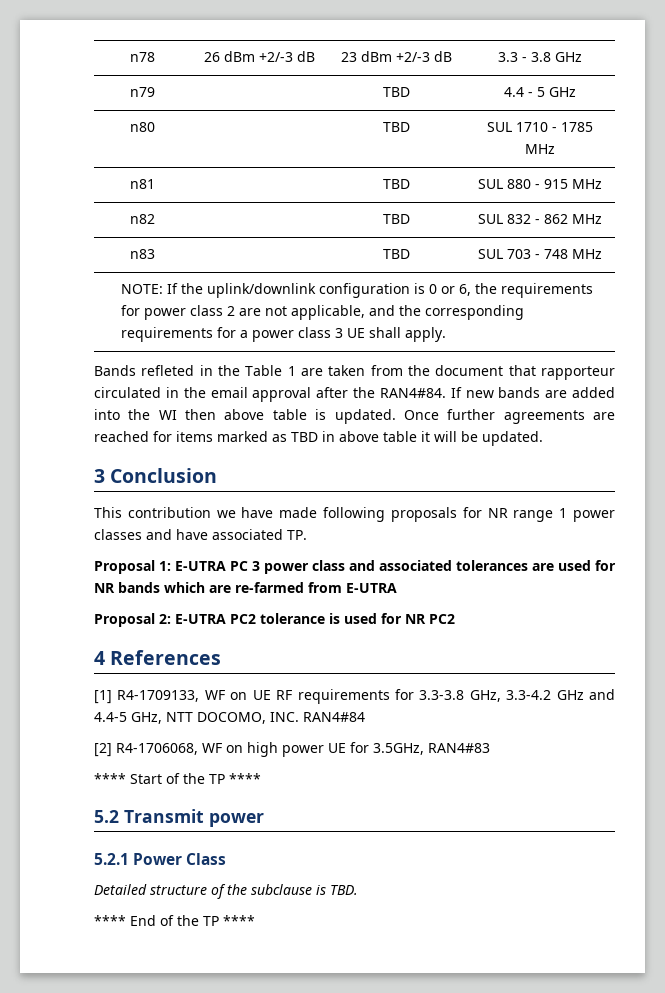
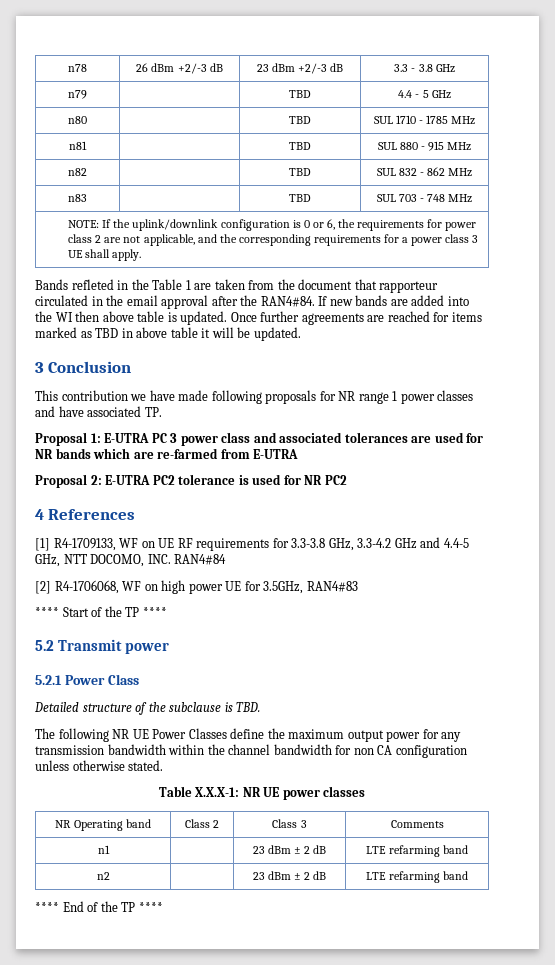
+ The following NR UE Power Classes define the maximum output power for any transmission bandwidth within the channel bandwidth for non CA configuration unless otherwise stated.
+ Table X.X.X-1: NR UE power classes
+ NR Operating band | Class 2 | Class 3 | Comments
+ n1 | | 23 dBm ± 2 dB | LTE refarming band
+ n2 | | 23 dBm ± 2 dB | LTE refarming band

